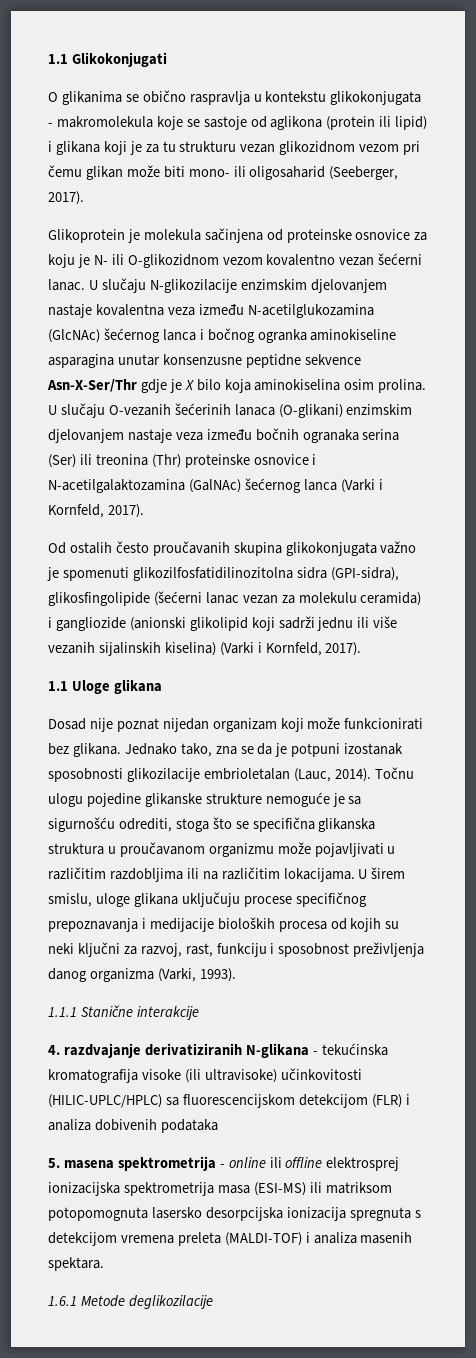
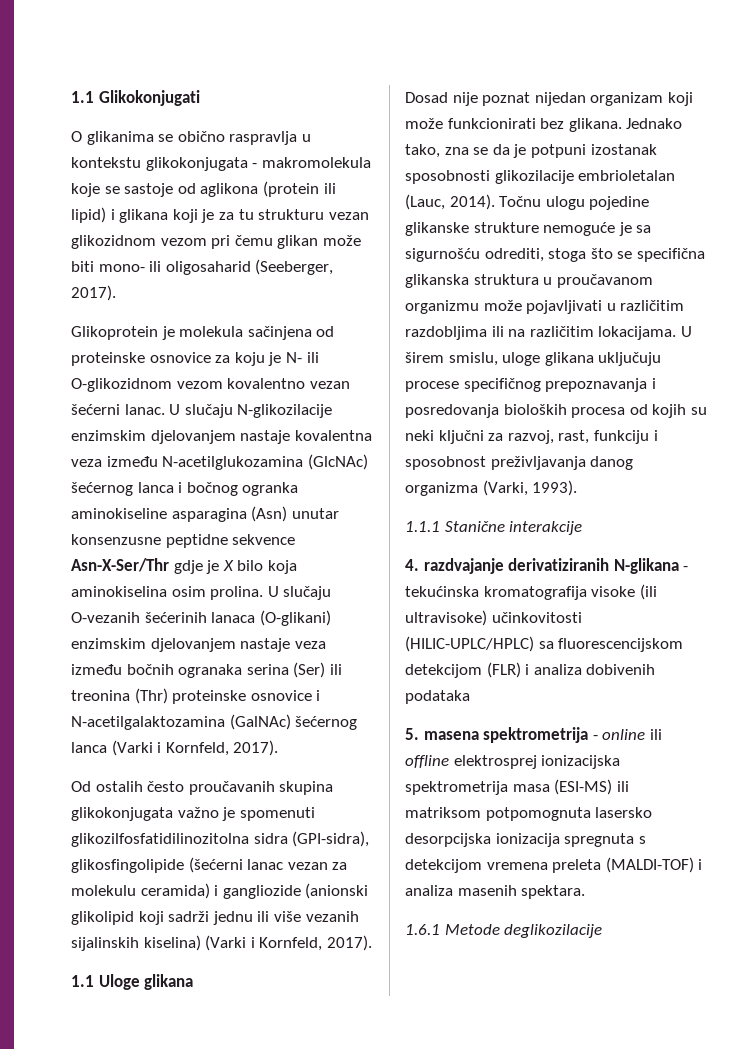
- U slučaju N-glikozilacije enzimskim djelovanjem nastaje kovalentna veza između N-acetilglukozamina (GlcNAc) šećernog lanca i bočnog ogranka aminokiseline asparagina unutar konsenzusne peptidne sekvence Asn-X-Ser/Thr gdje je X bilo koja aminokiselina osim prolina.
+ U slučaju N-glikozilacije enzimskim djelovanjem nastaje kovalentna veza između N-acetilglukozamina (GlcNAc) šećernog lanca i bočnog ogranka aminokiseline asparagina (Asn) unutar konsenzusne peptidne sekvence Asn-X-Ser/Thr gdje je X bilo koja aminokiselina osim prolina.
- U širem smislu, uloge glikana uključuju procese specifičnog prepoznavanja i medijacije bioloških procesa od kojih su neki ključni za razvoj, rast, funkciju i sposobnost preživljenja danog organizma (Varki, 1993).
+ U širem smislu, uloge glikana uključuju procese specifičnog prepoznavanja i posredovanja bioloških procesa od kojih su neki ključni za razvoj, rast, funkciju i sposobnost preživljavanja danog organizma (Varki, 1993).
- 5. masena spektrometrija - online ili offline elektrosprej ionizacijska spektrometrija masa (ESI-MS) ili matriksom potopomognuta lasersko desorpcijska ionizacija spregnuta s detekcijom vremena preleta (MALDI-TOF) i analiza masenih spektara.
+ 5. masena spektrometrija - online ili offline elektrosprej ionizacijska spektrometrija masa (ESI-MS) ili matriksom potpomognuta lasersko desorpcijska ionizacija spregnuta s detekcijom vremena preleta (MALDI-TOF) i analiza masenih spektara.

